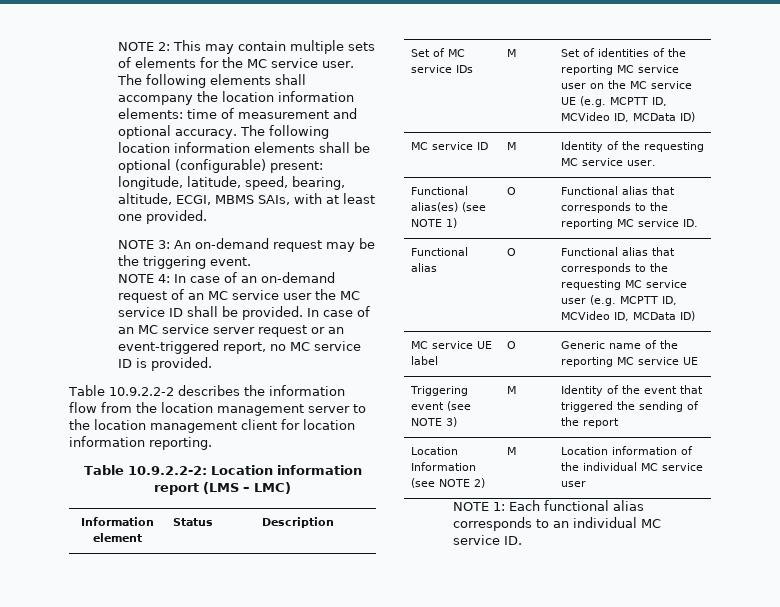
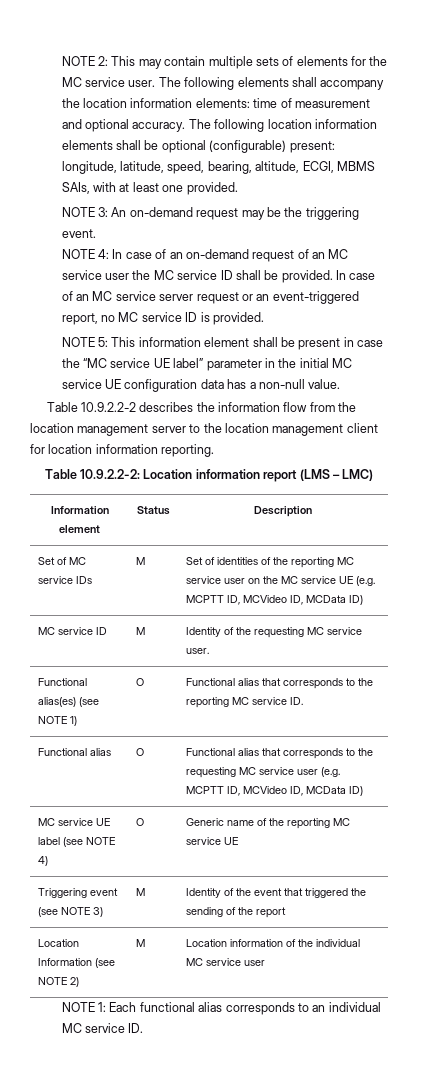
+ NOTE 5: This information element shall be present in case the “MC service UE label” parameter in the initial MC service UE configuration data has a non-null value.
- MC service UE label | O | Generic name of the reporting MC service UE
+ MC service UE label (see NOTE 4) | O | Generic name of the reporting MC service UE

